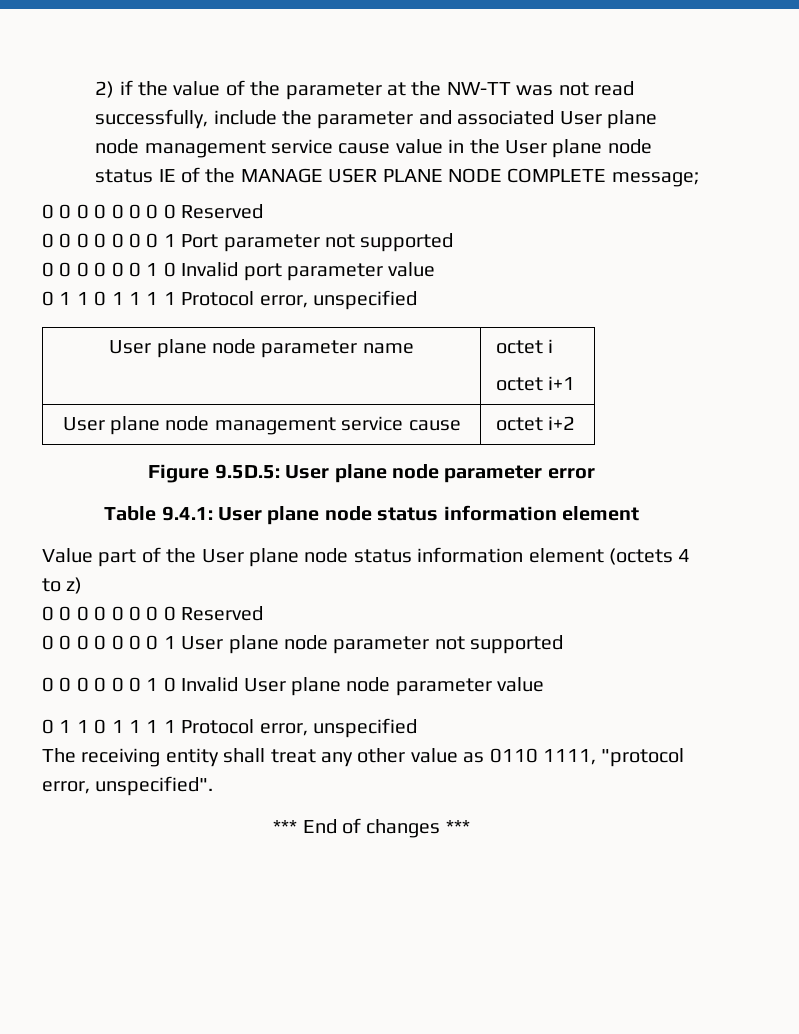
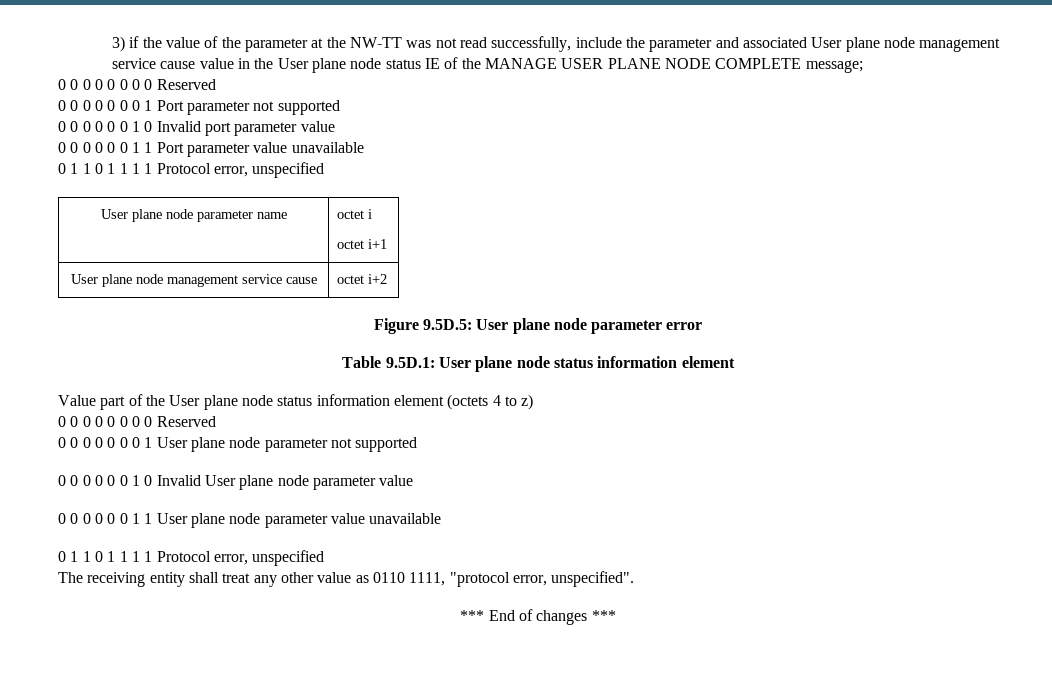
- 2) if the value of the parameter at the NW-TT was not read successfully, include the parameter and associated User plane node management service cause value in the User plane node status IE of the MANAGE USER PLANE NODE COMPLETE message;
+ 3) if the value of the parameter at the NW-TT was not read successfully, include the parameter and associated User plane node management service cause value in the User plane node status IE of the MANAGE USER PLANE NODE COMPLETE message;
+ 0 0 0 0 0 0 1 1 Port parameter value unavailable
- Table 9.4.1: User plane node status information element
+ Table 9.5D.1: User plane node status information element
+ 0 0 0 0 0 0 1 1 User plane node parameter value unavailable

